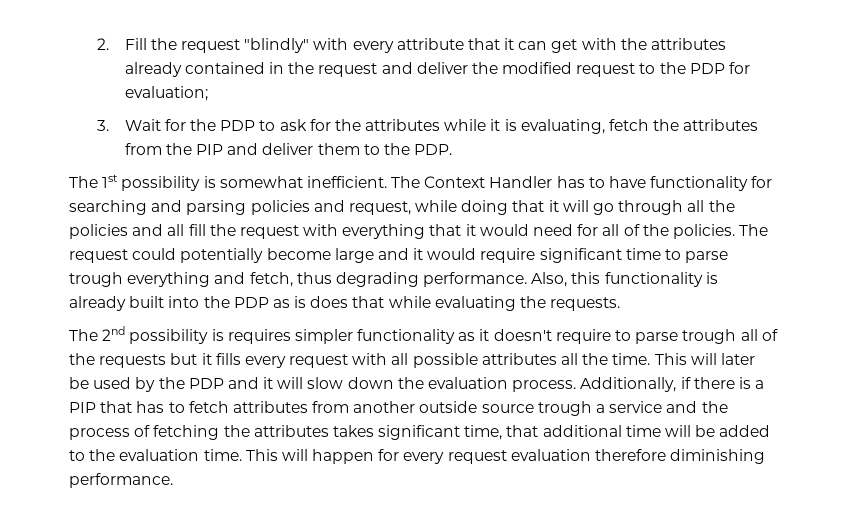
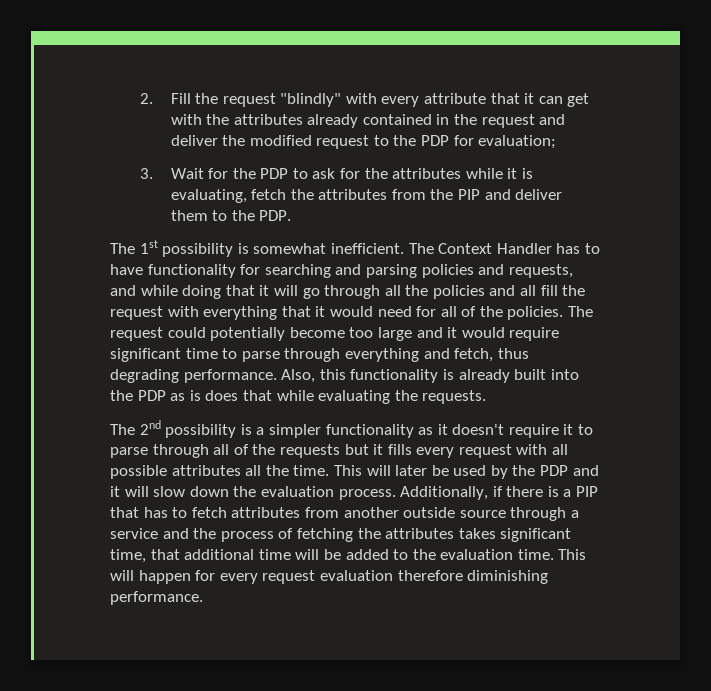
- The Context Handler has to have functionality for searching and parsing policies and request, while doing that it will go through all the policies and all fill the request with everything that it would need for all of the policies.
+ The Context Handler has to have functionality for searching and parsing policies and requests, and while doing that it will go through all the policies and all fill the request with everything that it would need for all of the policies.
- The request could potentially become large and it would require significant time to parse trough everything and fetch, thus degrading performance.
+ The request could potentially become too large and it would require significant time to parse through everything and fetch, thus degrading performance.
- The 2nd possibility is requires simpler functionality as it doesn't require to parse trough all of the requests but it fills every request with all possible attributes all the time.
+ The 2nd possibility is a simpler functionality as it doesn't require it to parse through all of the requests but it fills every request with all possible attributes all the time.
- Additionally, if there is a PIP that has to fetch attributes from another outside source trough a service and the process of fetching the attributes takes significant time, that additional time will be added to the evaluation time.
+ Additionally, if there is a PIP that has to fetch attributes from another outside source through a service and the process of fetching the attributes takes significant time, that additional time will be added to the evaluation time.

